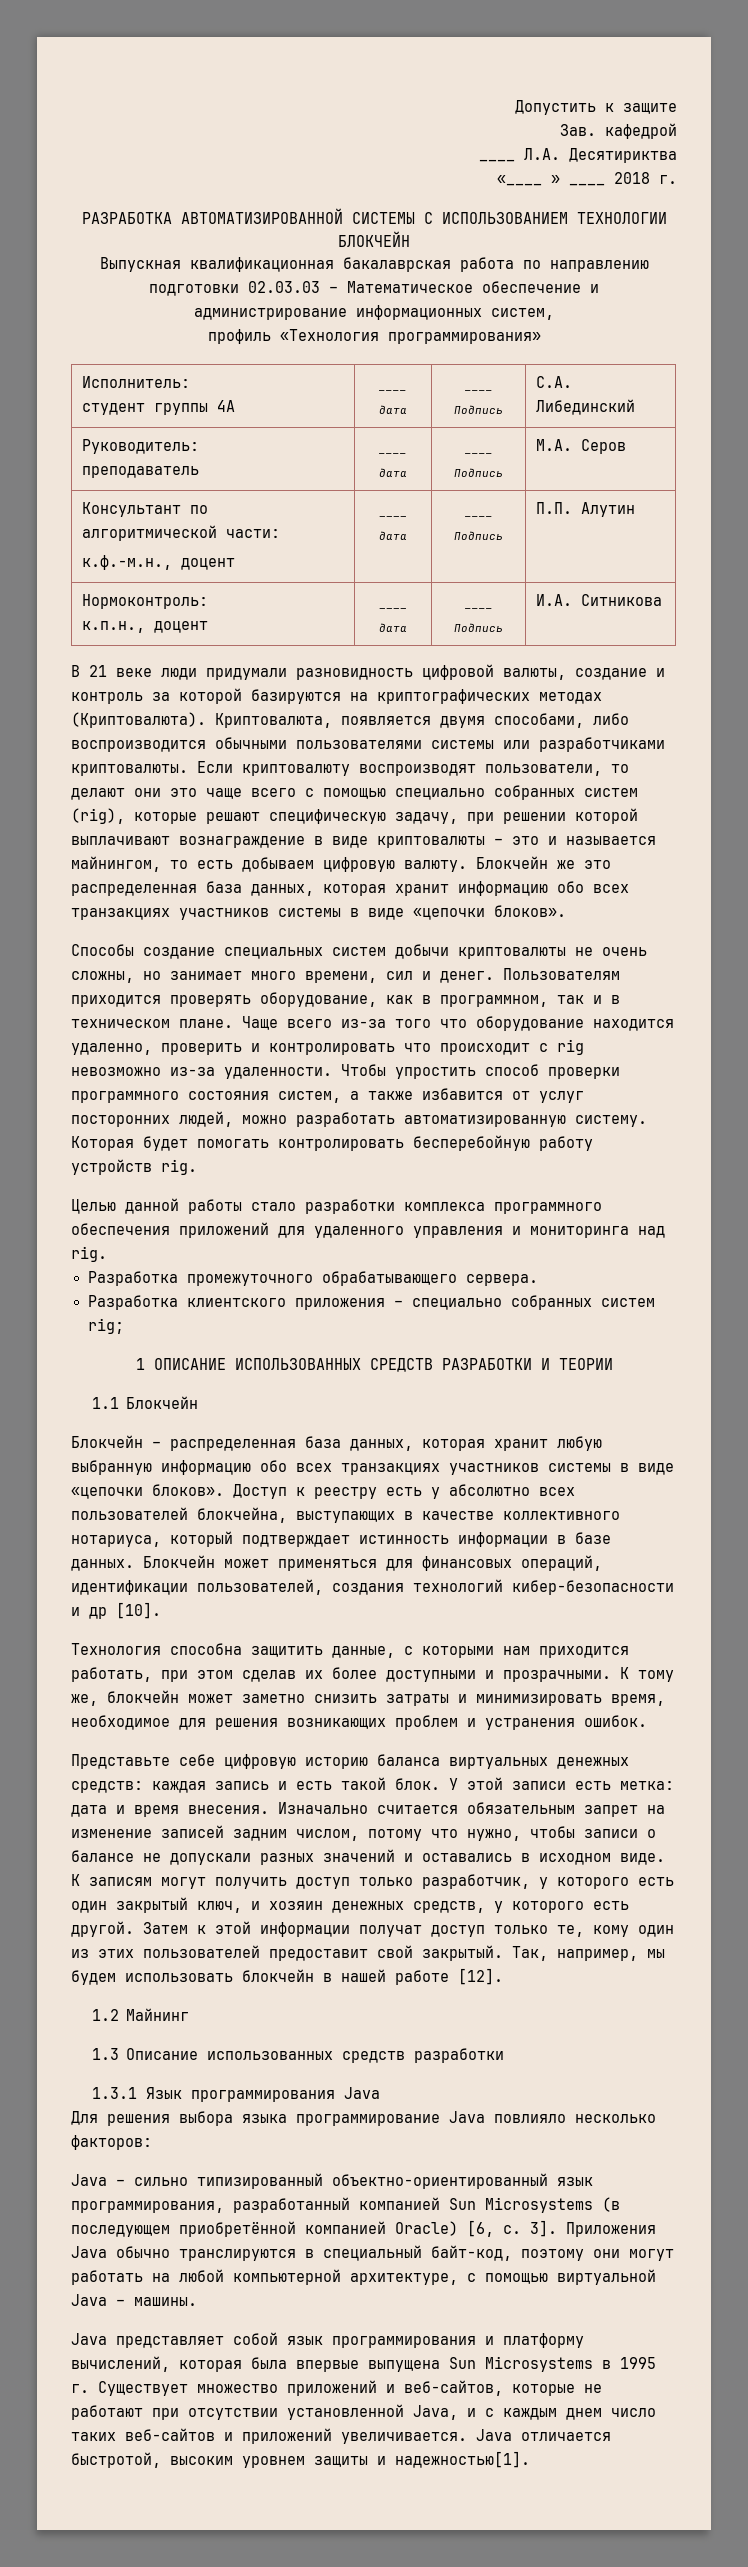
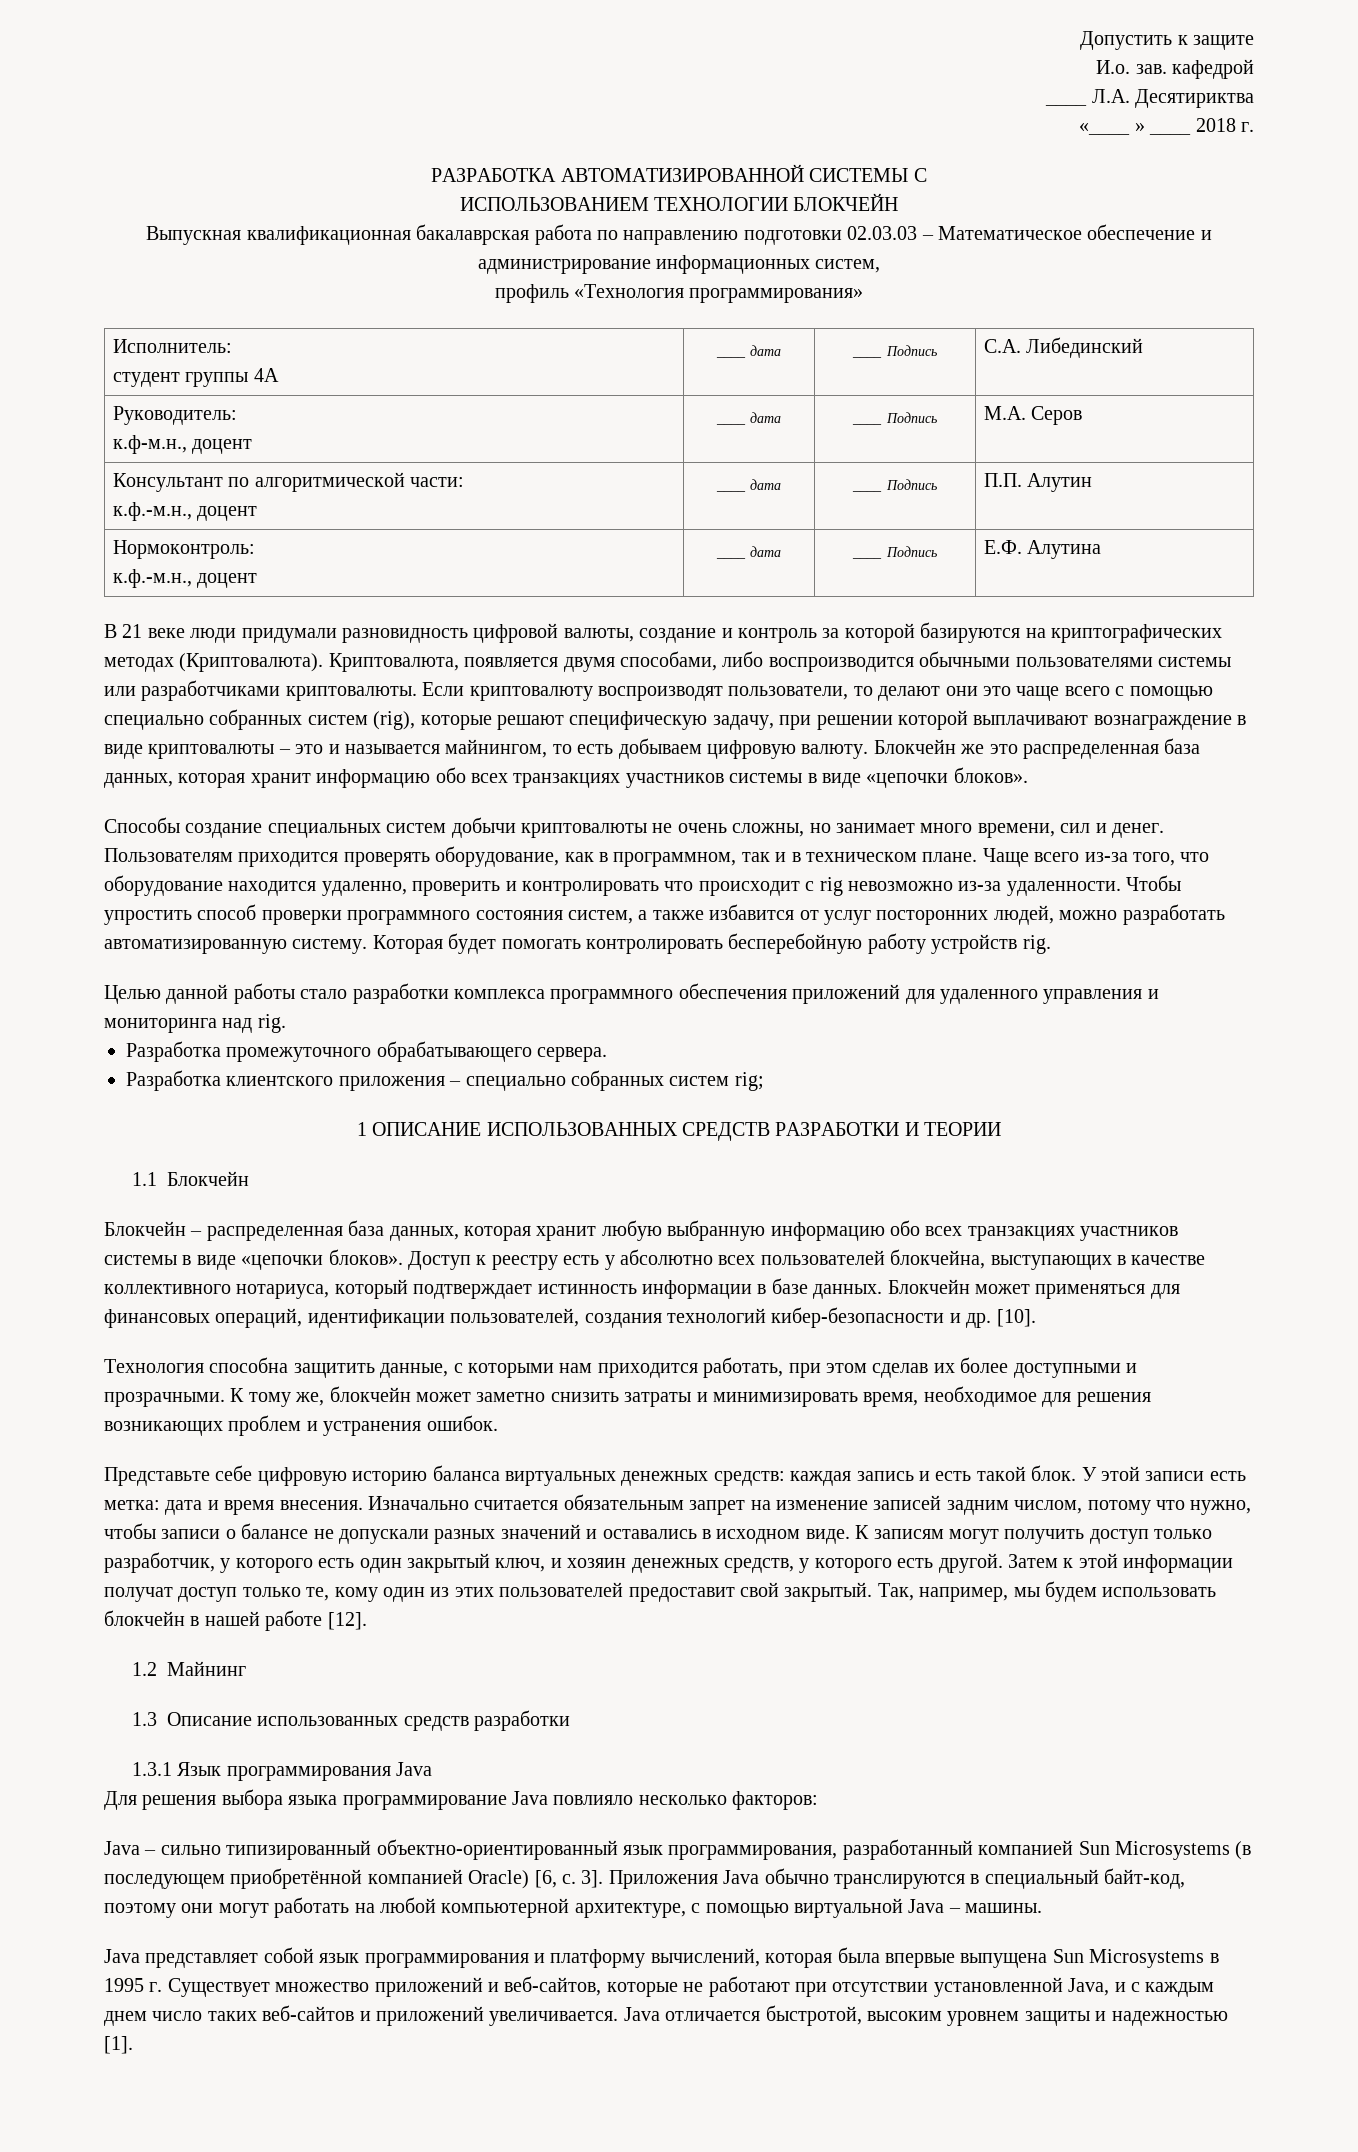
- Зав. кафедрой
+ И.о. зав. кафедрой
- РАЗРАБОТКА АВТОМАТИЗИРОВАННОЙ СИСТЕМЫ С ИСПОЛЬЗОВАНИЕМ ТЕХНОЛОГИИ БЛОКЧЕЙН
+ РАЗРАБОТКА АВТОМАТИЗИРОВАННОЙ СИСТЕМЫ С
+ ИСПОЛЬЗОВАНИЕМ ТЕХНОЛОГИИ БЛОКЧЕЙН
  Руководитель:
- преподаватель | ____ дата | ____ Подпись | М.А. Серов
+ к.ф-м.н., доцент | ____ дата | ____ Подпись | М.А. Серов
  Нормоконтроль:
- к.п.н., доцент | ____ дата | ____ Подпись | И.А. Ситникова
+ к.ф.-м.н., доцент | ____ дата | ____ Подпись | Е.Ф. Алутина
- Чаще всего из-за того что оборудование находится удаленно, проверить и контролировать что происходит с rig невозможно из-за удаленности.
+ Чаще всего из-за того, что оборудование находится удаленно, проверить и контролировать что происходит с rig невозможно из-за удаленности.
- Блокчейн может применяться для финансовых операций, идентификации пользователей, создания технологий кибер-безопасности и др [10].
+ Блокчейн может применяться для финансовых операций, идентификации пользователей, создания технологий кибер-безопасности и др. [10].
- Java отличается быстротой, высоким уровнем защиты и надежностью[1].
+ Java отличается быстротой, высоким уровнем защиты и надежностью [1].

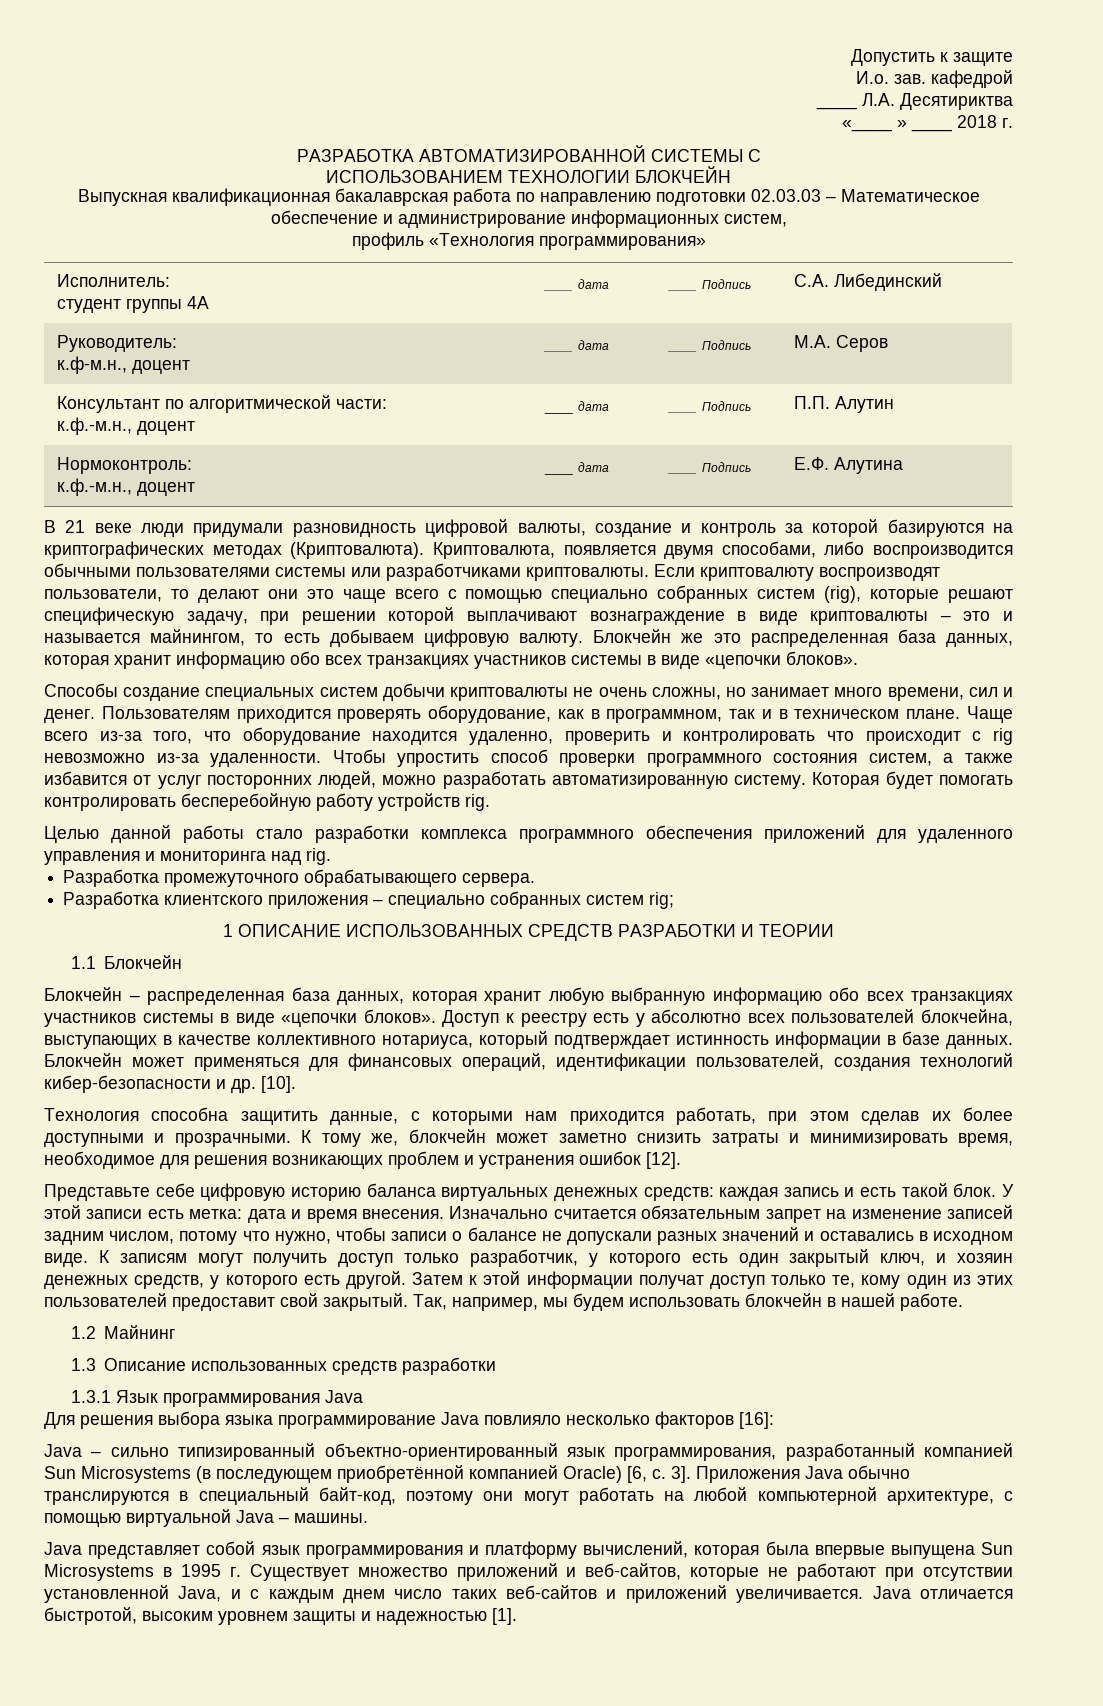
- К тому же, блокчейн может заметно снизить затраты и минимизировать время, необходимое для решения возникающих проблем и устранения ошибок.
+ К тому же, блокчейн может заметно снизить затраты и минимизировать время, необходимое для решения возникающих проблем и устранения ошибок [12].
- Так, например, мы будем использовать блокчейн в нашей работе [12].
+ Так, например, мы будем использовать блокчейн в нашей работе.
- Для решения выбора языка программирование Java повлияло несколько факторов:
+ Для решения выбора языка программирование Java повлияло несколько факторов [16]:

